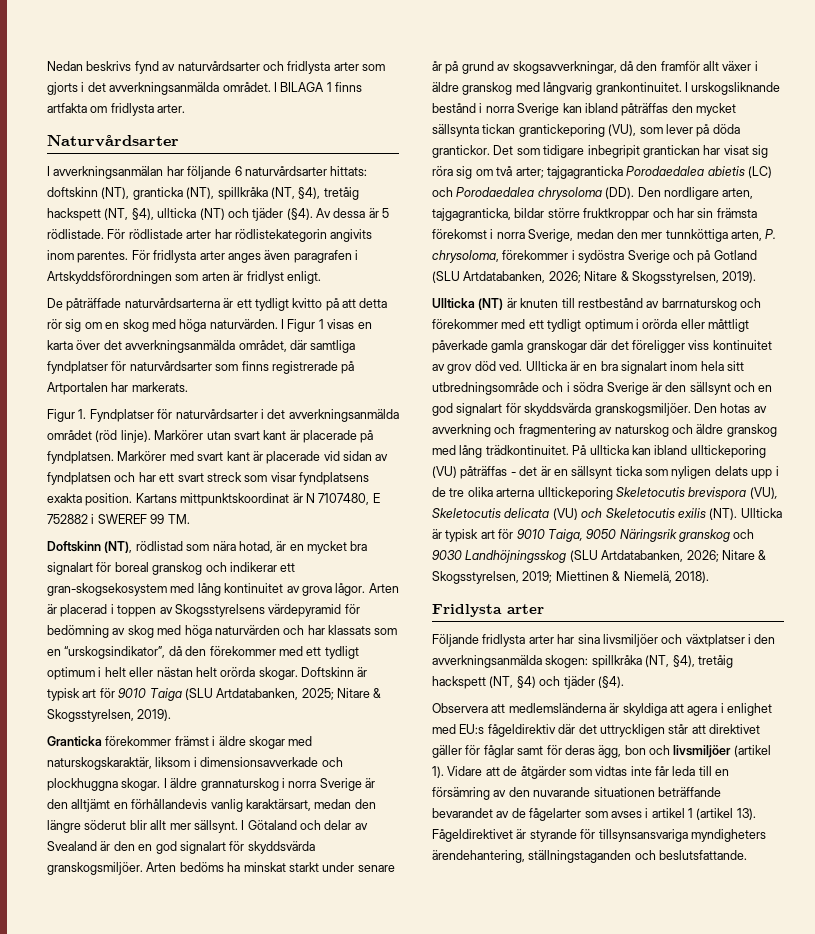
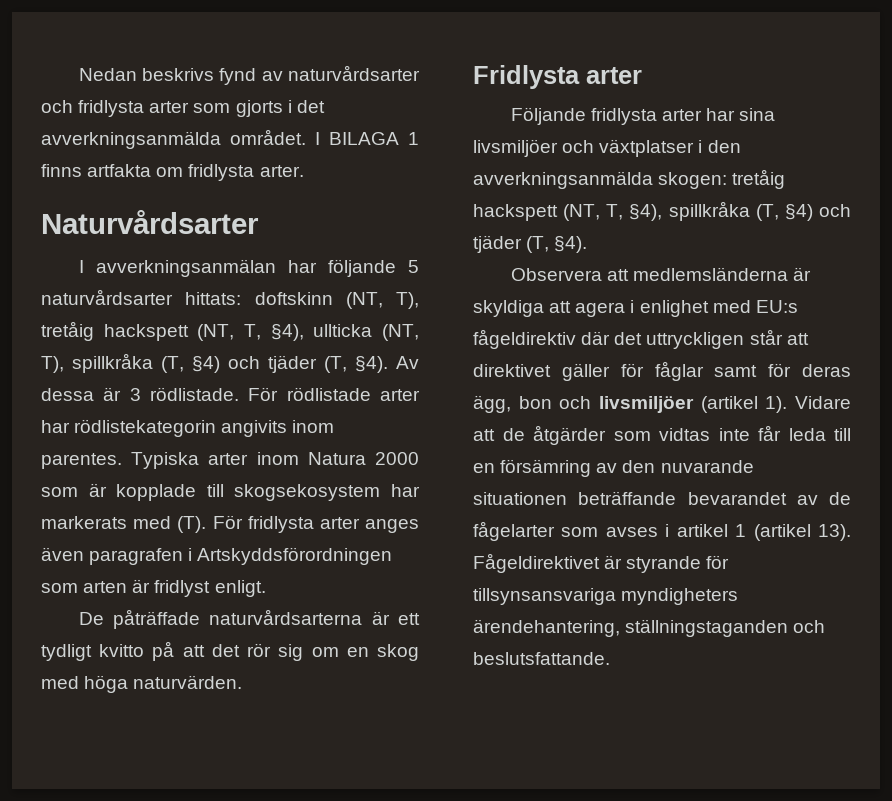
- I avverkningsanmälan har följande 6 naturvårdsarter hittats: doftskinn (NT), granticka (NT), spillkråka (NT, §4), tretåig hackspett (NT, §4), ullticka (NT) och tjäder (§4).
+ I avverkningsanmälan har följande 5 naturvårdsarter hittats: doftskinn (NT, T), tretåig hackspett (NT, T, §4), ullticka (NT, T), spillkråka (T, §4) och tjäder (T, §4).
- Av dessa är 5 rödlistade.
+ Av dessa är 3 rödlistade.
- För fridlysta arter anges även paragrafen i Artskyddsförordningen som arten är fridlyst enligt.
+ Typiska arter inom Natura 2000 som är kopplade till skogsekosystem har markerats med (T). För fridlysta arter anges även paragrafen i Artskyddsförordningen som arten är fridlyst enligt.
- De påträffade naturvårdsarterna är ett tydligt kvitto på att detta rör sig om en skog med höga naturvärden. I Figur 1 visas en karta över det avverkningsanmälda området, där samtliga fyndplatser för naturvårdsarter som finns registrerade på Artportalen har markerats.
- Figur 1. Fyndplatser för naturvårdsarter i det avverkningsanmälda området (röd linje). Markörer utan svart kant är placerade på fyndplatsen. Markörer med svart kant är placerade vid sidan av fyndplatsen och har ett svart streck som visar fyndplatsens exakta position. Kartans mittpunktskoordinat är N 7107480, E 752882 i SWEREF 99 TM.
- Doftskinn (NT), rödlistad som nära hotad, är en mycket bra signalart för boreal granskog och indikerar ett gran-skogsekosystem med lång kontinuitet av grova lågor. Arten är placerad i toppen av Skogsstyrelsens värdepyramid för bedömning av skog med höga naturvärden och har klassats som en “urskogsindikator”, då den förekommer med ett tydligt optimum i helt eller nästan helt orörda skogar. Doftskinn är typisk art för 9010 Taiga (SLU Artdatabanken, 2025; Nitare & Skogsstyrelsen, 2019).
- Granticka förekommer främst i äldre skogar med naturskogskaraktär, liksom i dimensionsavverkade och plockhuggna skogar. I äldre grannaturskog i norra Sverige är den alltjämt en förhållandevis vanlig karaktärsart, medan den längre söderut blir allt mer sällsynt. I Götaland och delar av Svealand är den en god signalart för skyddsvärda granskogsmiljöer. Arten bedöms ha minskat starkt under senare år på grund av skogsavverkningar, då den framför allt växer i äldre granskog med långvarig grankontinuitet. I urskogsliknande bestånd i norra Sverige kan ibland påträffas den mycket sällsynta tickan grantickeporing (VU), som lever på döda grantickor. Det som tidigare inbegripit grantickan har visat sig röra sig om två arter; tajgagranticka Porodaedalea abietis (LC) och Porodaedalea chrysoloma (DD). Den nordligare arten, tajgagranticka, bildar större fruktkroppar och har sin främsta förekomst i norra Sverige, medan den mer tunnköttiga arten, P. chrysoloma, förekommer i sydöstra Sverige och på Gotland (SLU Artdatabanken, 2026; Nitare & Skogsstyrelsen, 2019).
- Ullticka (NT) är knuten till restbestånd av barrnaturskog och förekommer med ett tydligt optimum i orörda eller måttligt påverkade gamla granskogar där det föreligger viss kontinuitet av grov död ved. Ullticka är en bra signalart inom hela sitt utbredningsområde och i södra Sverige är den sällsynt och en god signalart för skyddsvärda granskogsmiljöer. Den hotas av avverkning och fragmentering av naturskog och äldre granskog med lång trädkontinuitet. På ullticka kan ibland ulltickeporing (VU) påträffas - det är en sällsynt ticka som nyligen delats upp i de tre olika arterna ulltickeporing Skeletocutis brevispora (VU), Skeletocutis delicata (VU) och Skeletocutis exilis (NT). Ullticka är typisk art för 9010 Taiga, 9050 Näringsrik granskog och 9030 Landhöjningsskog (SLU Artdatabanken, 2026; Nitare & Skogsstyrelsen, 2019; Miettinen & Niemelä, 2018).
+ De påträffade naturvårdsarterna är ett tydligt kvitto på att det rör sig om en skog med höga naturvärden.
- Följande fridlysta arter har sina livsmiljöer och växtplatser i den avverkningsanmälda skogen: spillkråka (NT, §4), tretåig hackspett (NT, §4) och tjäder (§4).
+ Följande fridlysta arter har sina livsmiljöer och växtplatser i den avverkningsanmälda skogen: tretåig hackspett (NT, T, §4), spillkråka (T, §4) och tjäder (T, §4).

